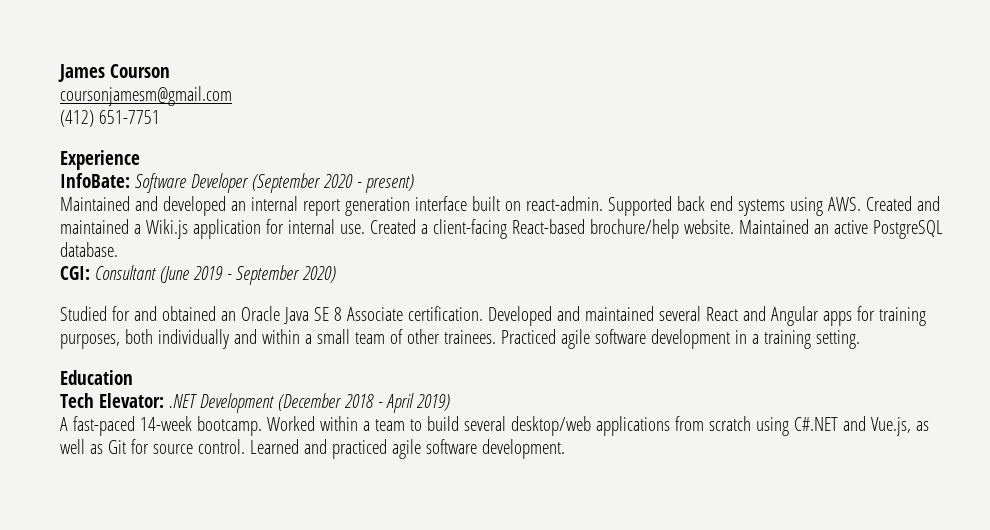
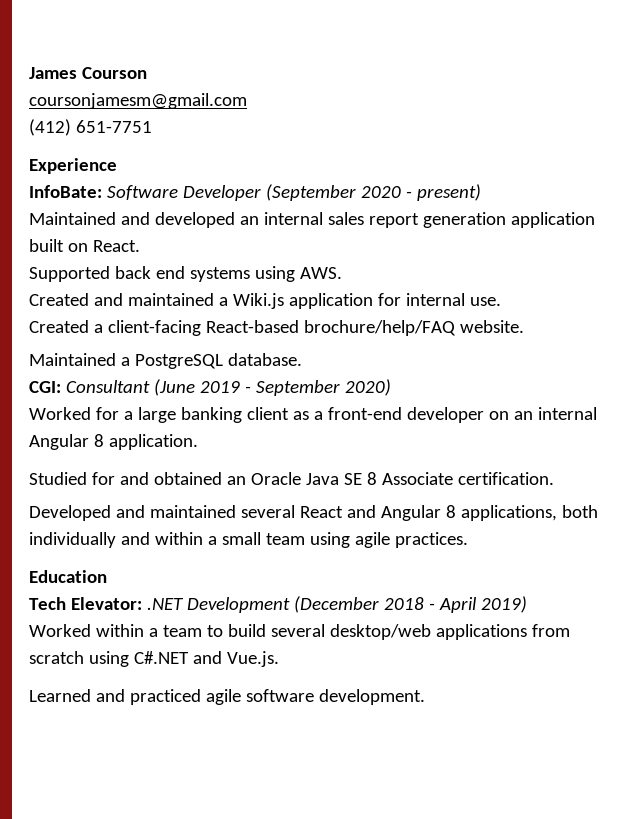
- Maintained and developed an internal report generation interface built on react-admin. Supported back end systems using AWS. Created and maintained a Wiki.js application for internal use. Created a client-facing React-based brochure/help website. Maintained an active PostgreSQL database.
+ Maintained and developed an internal sales report generation application built on React.
+ Supported back end systems using AWS.
+ Created and maintained a Wiki.js application for internal use.
+ Created a client-facing React-based brochure/help/FAQ website.
+ Maintained a PostgreSQL database.
+ Worked for a large banking client as a front-end developer on an internal Angular 8 application.
- Studied for and obtained an Oracle Java SE 8 Associate certification. Developed and maintained several React and Angular apps for training purposes, both individually and within a small team of other trainees. Practiced agile software development in a training setting.
+ Studied for and obtained an Oracle Java SE 8 Associate certification.
+ Developed and maintained several React and Angular 8 applications, both individually and within a small team using agile practices.
- A fast-paced 14-week bootcamp. Worked within a team to build several desktop/web applications from scratch using C#.NET and Vue.js, as well as Git for source control. Learned and practiced agile software development.
+ Worked within a team to build several desktop/web applications from scratch using C#.NET and Vue.js.
+ Learned and practiced agile software development.

